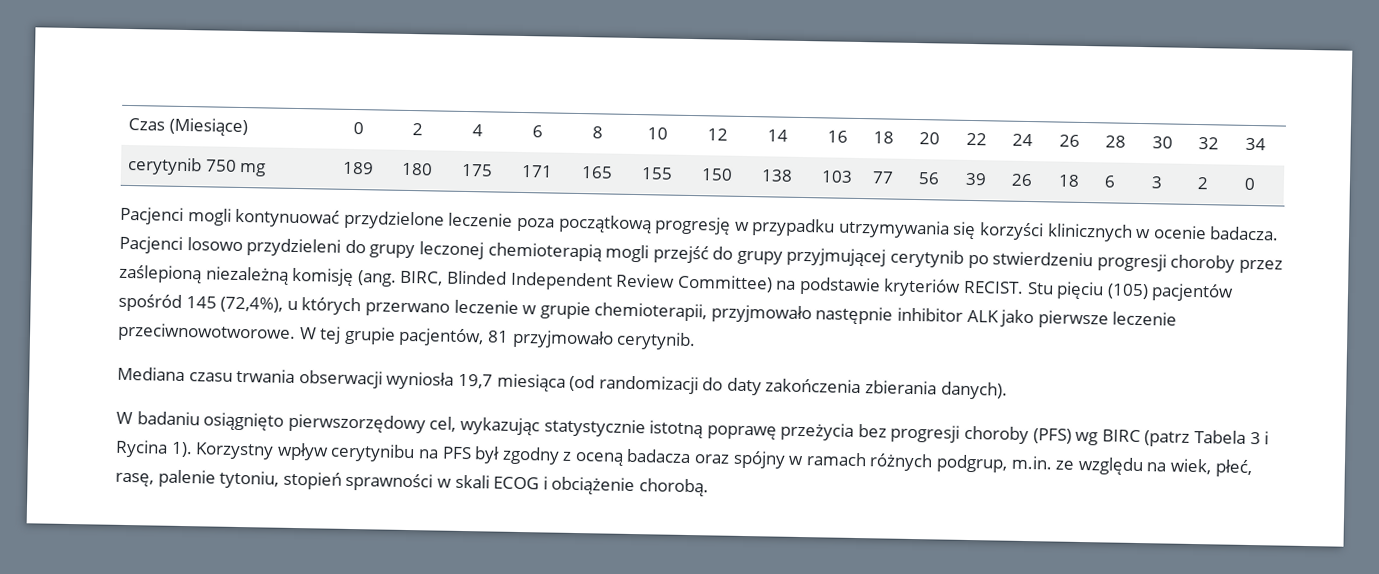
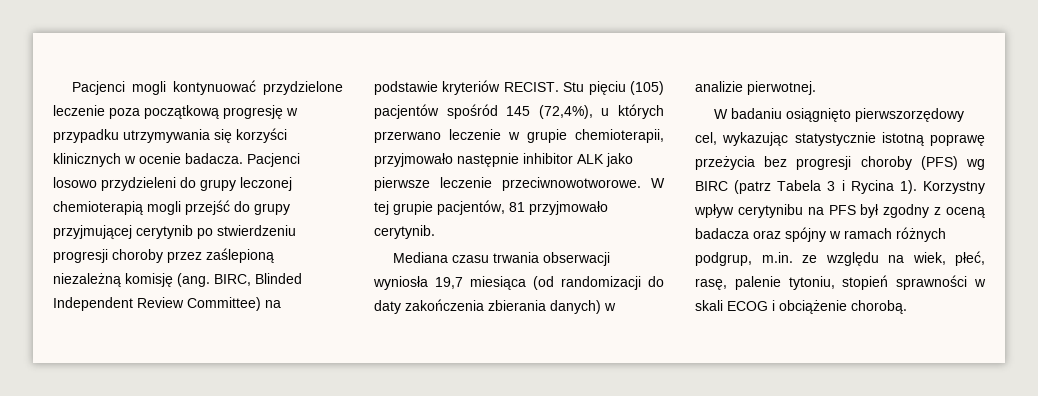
- Czas (Miesiące) | 0 | 2 | 4 | 6 | 8 | 10 | 12 | 14 | 16 | 18 | 20 | 22 | 24 | 26 | 28 | 30 | 32 | 34
- cerytynib 750 mg | 189 | 180 | 175 | 171 | 165 | 155 | 150 | 138 | 103 | 77 | 56 | 39 | 26 | 18 | 6 | 3 | 2 | 0
- Mediana czasu trwania obserwacji wyniosła 19,7 miesiąca (od randomizacji do daty zakończenia zbierania danych).
+ Mediana czasu trwania obserwacji wyniosła 19,7 miesiąca (od randomizacji do daty zakończenia zbierania danych) w analizie pierwotnej.

